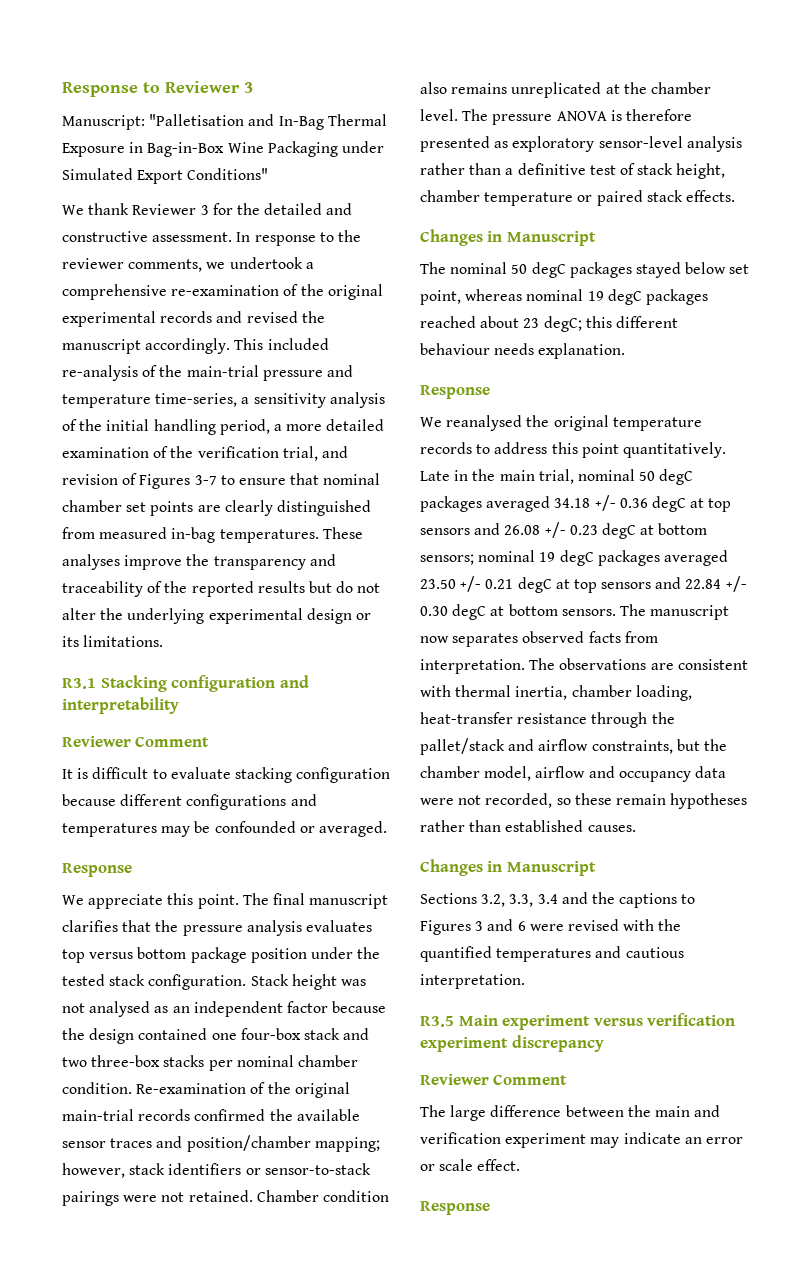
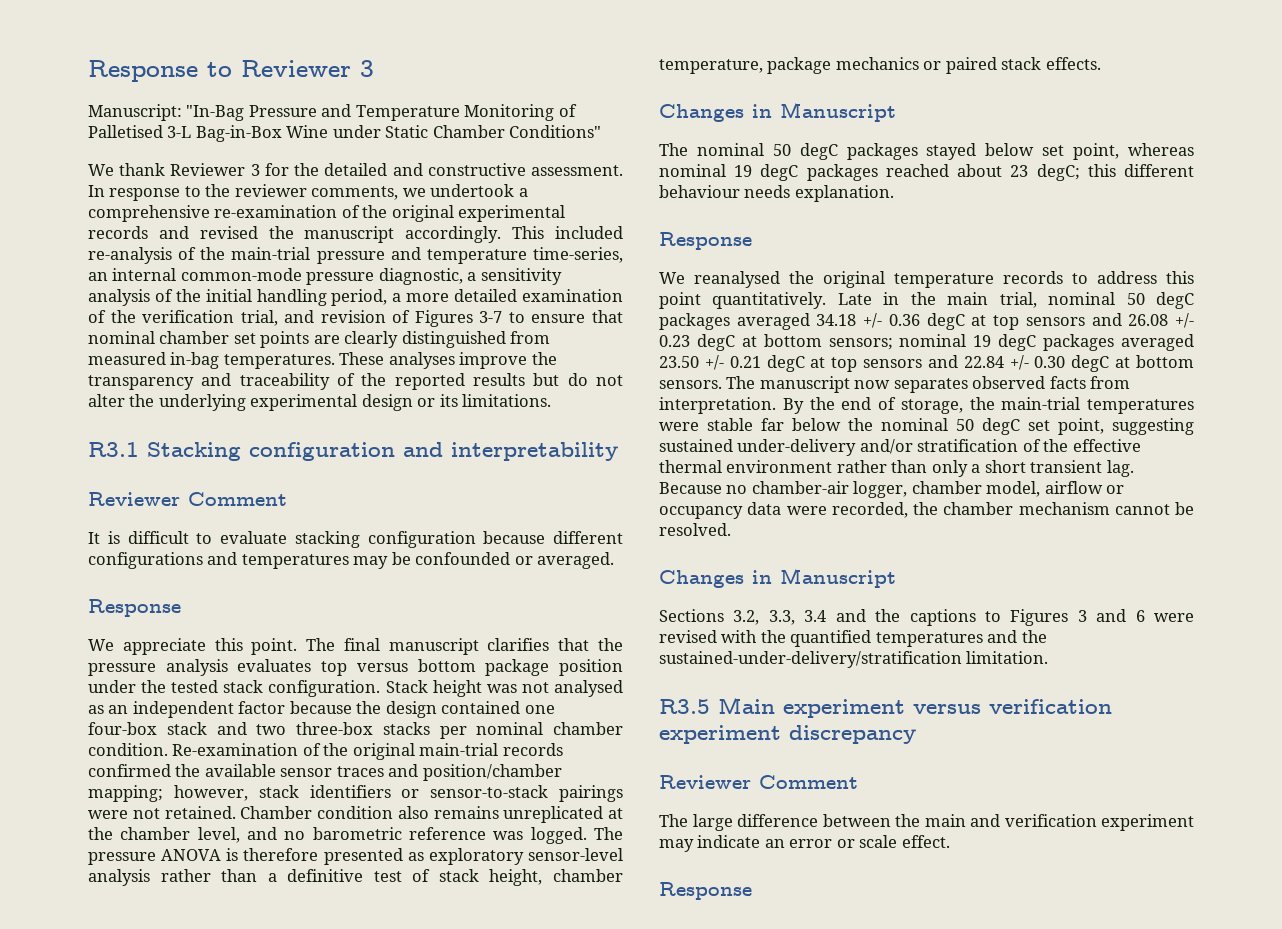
- Manuscript: "Palletisation and In-Bag Thermal Exposure in Bag-in-Box Wine Packaging under Simulated Export Conditions"
+ Manuscript: "In-Bag Pressure and Temperature Monitoring of Palletised 3-L Bag-in-Box Wine under Static Chamber Conditions"
- This included re-analysis of the main-trial pressure and temperature time-series, a sensitivity analysis of the initial handling period, a more detailed examination of the verification trial, and revision of Figures 3-7 to ensure that nominal chamber set points are clearly distinguished from measured in-bag temperatures.
+ This included re-analysis of the main-trial pressure and temperature time-series, an internal common-mode pressure diagnostic, a sensitivity analysis of the initial handling period, a more detailed examination of the verification trial, and revision of Figures 3-7 to ensure that nominal chamber set points are clearly distinguished from measured in-bag temperatures.
- Chamber condition also remains unreplicated at the chamber level.
+ Chamber condition also remains unreplicated at the chamber level, and no barometric reference was logged.
- The pressure ANOVA is therefore presented as exploratory sensor-level analysis rather than a definitive test of stack height, chamber temperature or paired stack effects.
+ The pressure ANOVA is therefore presented as exploratory sensor-level analysis rather than a definitive test of stack height, chamber temperature, package mechanics or paired stack effects.
- The observations are consistent with thermal inertia, chamber loading, heat-transfer resistance through the pallet/stack and airflow constraints, but the chamber model, airflow and occupancy data were not recorded, so these remain hypotheses rather than established causes.
+ By the end of storage, the main-trial temperatures were stable far below the nominal 50 degC set point, suggesting sustained under-delivery and/or stratification of the effective thermal environment rather than only a short transient lag. Because no chamber-air logger, chamber model, airflow or occupancy data were recorded, the chamber mechanism cannot be resolved.
- Sections 3.2, 3.3, 3.4 and the captions to Figures 3 and 6 were revised with the quantified temperatures and cautious interpretation.
+ Sections 3.2, 3.3, 3.4 and the captions to Figures 3 and 6 were revised with the quantified temperatures and the sustained-under-delivery/stratification limitation.

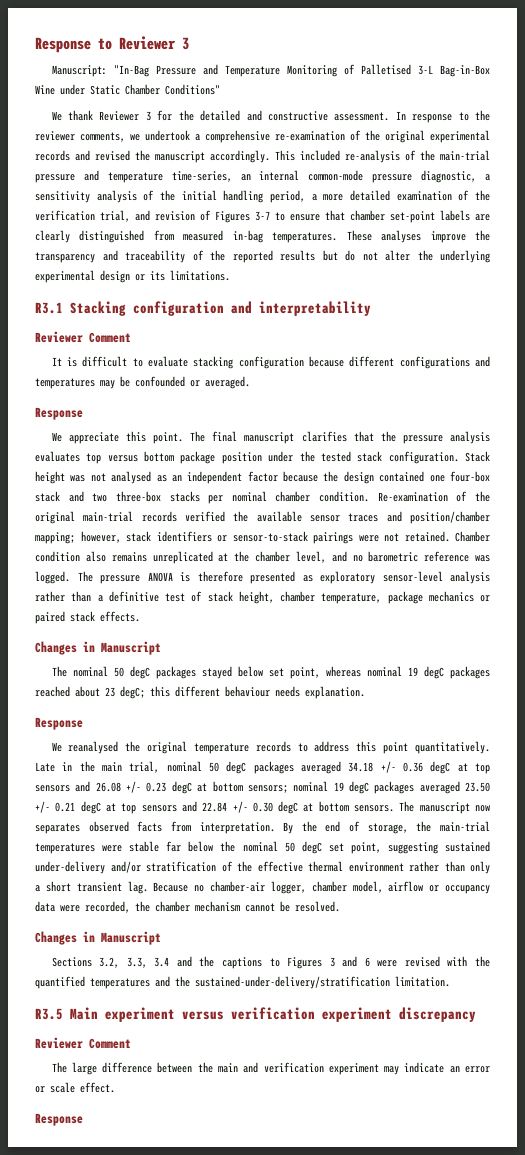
- This included re-analysis of the main-trial pressure and temperature time-series, an internal common-mode pressure diagnostic, a sensitivity analysis of the initial handling period, a more detailed examination of the verification trial, and revision of Figures 3-7 to ensure that nominal chamber set points are clearly distinguished from measured in-bag temperatures.
+ This included re-analysis of the main-trial pressure and temperature time-series, an internal common-mode pressure diagnostic, a sensitivity analysis of the initial handling period, a more detailed examination of the verification trial, and revision of Figures 3-7 to ensure that chamber set-point labels are clearly distinguished from measured in-bag temperatures.
- Re-examination of the original main-trial records confirmed the available sensor traces and position/chamber mapping; however, stack identifiers or sensor-to-stack pairings were not retained.
+ Re-examination of the original main-trial records verified the available sensor traces and position/chamber mapping; however, stack identifiers or sensor-to-stack pairings were not retained.

